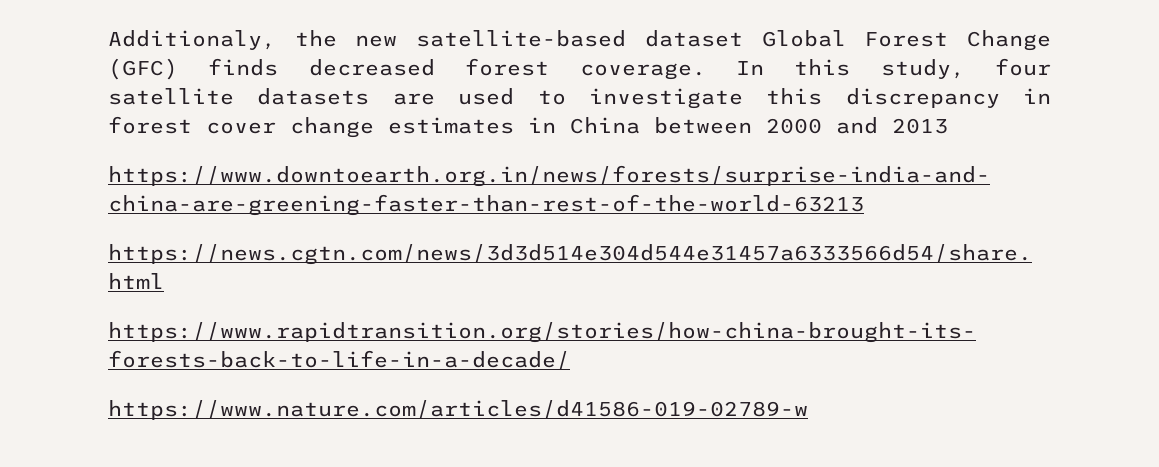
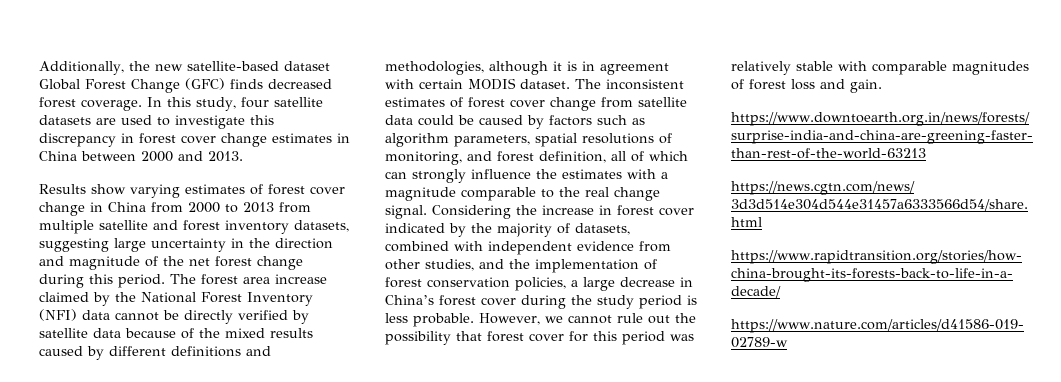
- Additionaly, the new satellite-based dataset Global Forest Change (GFC) finds decreased forest coverage.
+ Additionally, the new satellite-based dataset Global Forest Change (GFC) finds decreased forest coverage.
- In this study, four satellite datasets are used to investigate this discrepancy in forest cover change estimates in China between 2000 and 2013
+ In this study, four satellite datasets are used to investigate this discrepancy in forest cover change estimates in China between 2000 and 2013.
+ Results show varying estimates of forest cover change in China from 2000 to 2013 from multiple satellite and forest inventory datasets, suggesting large uncertainty in the direction and magnitude of the net forest change during this period. The forest area increase claimed by the National Forest Inventory (NFI) data cannot be directly verified by satellite data because of the mixed results caused by different definitions and methodologies, although it is in agreement with certain MODIS dataset. The inconsistent estimates of forest cover change from satellite data could be caused by factors such as algorithm parameters, spatial resolutions of monitoring, and forest definition, all of which can strongly influence the estimates with a magnitude comparable to the real change signal. Considering the increase in forest cover indicated by the majority of datasets, combined with independent evidence from other studies, and the implementation of forest conservation policies, a large decrease in China’s forest cover during the study period is less probable. However, we cannot rule out the possibility that forest cover for this period was relatively stable with comparable magnitudes of forest loss and gain.

